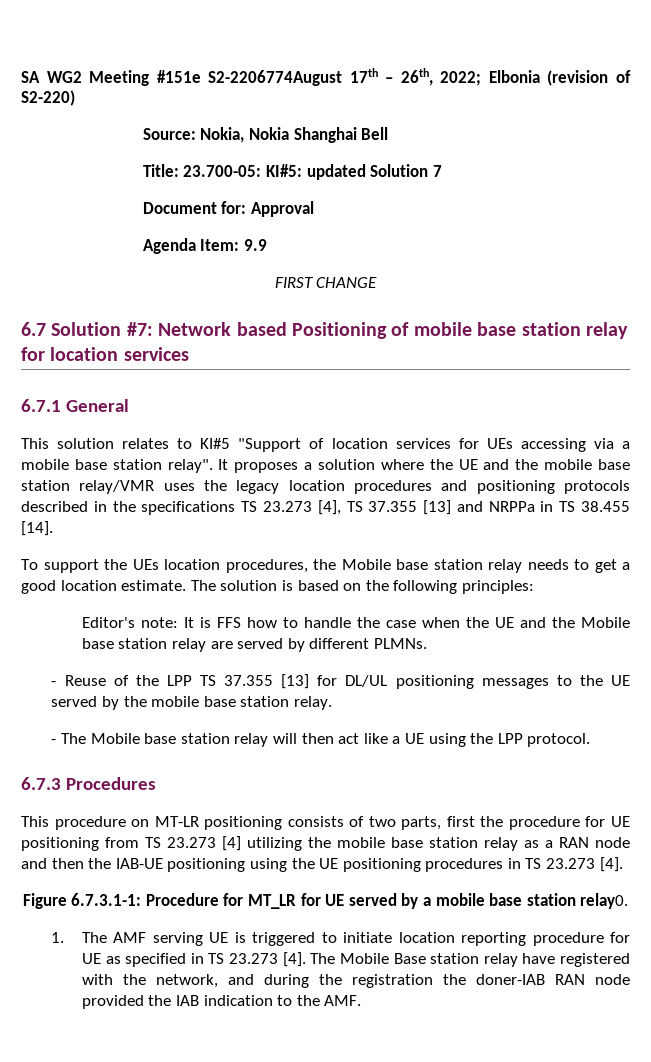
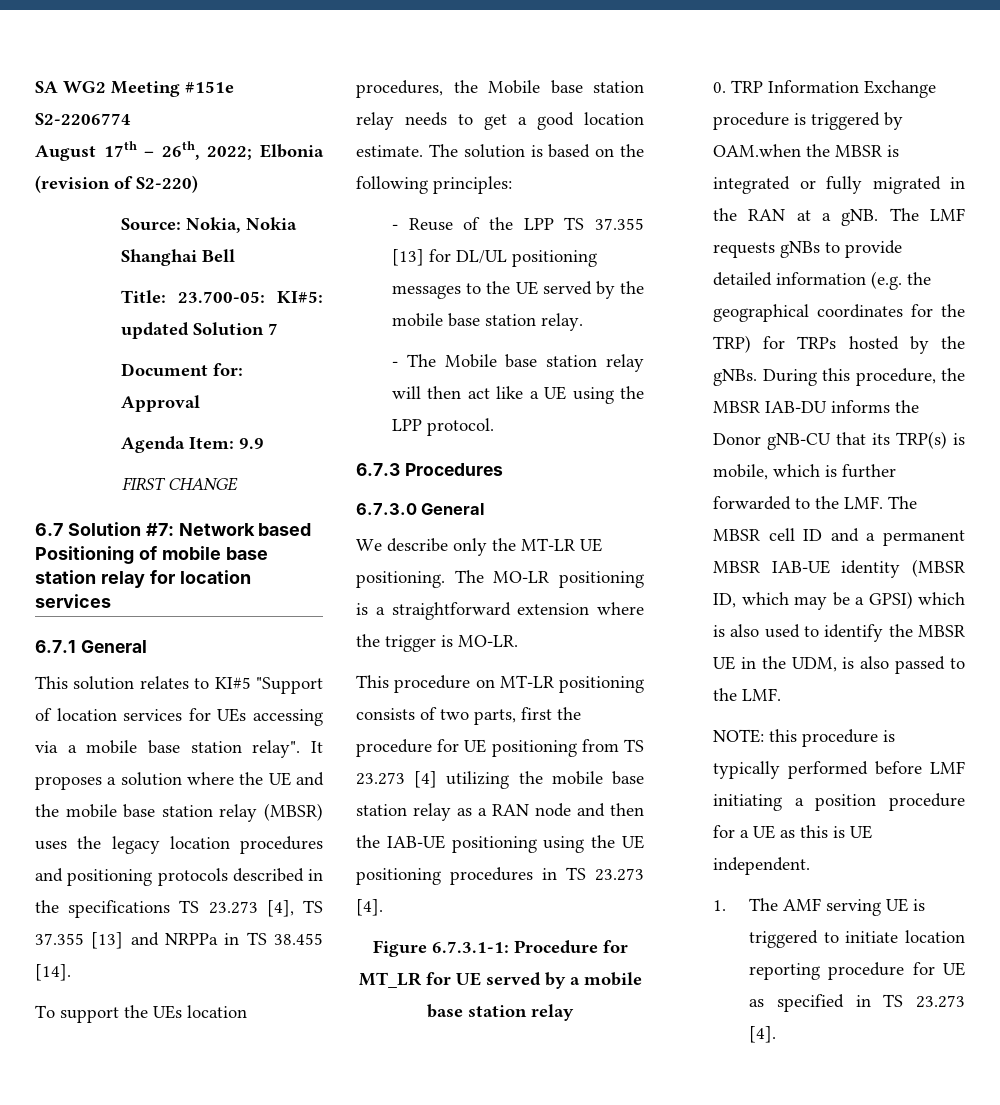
- SA WG2 Meeting #151e S2-2206774August 17th – 26th, 2022; Elbonia (revision of S2-220)
+ SA WG2 Meeting #151e S2-2206774
+ August 17th – 26th, 2022; Elbonia (revision of S2-220)
- It proposes a solution where the UE and the mobile base station relay/VMR uses the legacy location procedures and positioning protocols described in the specifications TS 23.273 [4], TS 37.355 [13] and NRPPa in TS 38.455 [14].
+ It proposes a solution where the UE and the mobile base station relay (MBSR) uses the legacy location procedures and positioning protocols described in the specifications TS 23.273 [4], TS 37.355 [13] and NRPPa in TS 38.455 [14].
- Editor's note: It is FFS how to handle the case when the UE and the Mobile base station relay are served by different PLMNs.
+ 6.7.3.0 General
+ We describe only the MT-LR UE positioning. The MO-LR positioning is a straightforward extension where the trigger is MO-LR.
- Figure 6.7.3.1-1: Procedure for MT_LR for UE served by a mobile base station relay0.
+ Figure 6.7.3.1-1: Procedure for MT_LR for UE served by a mobile base station relay
+ 0. TRP Information Exchange procedure is triggered by OAM.when the MBSR is integrated or fully migrated in the RAN at a gNB. The LMF requests gNBs to provide detailed information (e.g. the geographical coordinates for the TRP) for TRPs hosted by the gNBs. During this procedure, the MBSR IAB-DU informs the Donor gNB-CU that its TRP(s) is mobile, which is further forwarded to the LMF. The MBSR cell ID and a permanent MBSR IAB-UE identity (MBSR ID, which may be a GPSI) which is also used to identify the MBSR UE in the UDM, is also passed to the LMF.
+ NOTE: this procedure is typically performed before LMF initiating a position procedure for a UE as this is UE independent.
- The Mobile Base station relay have registered with the network, and during the registration the doner-IAB RAN node provided the IAB indication to the AMF.

